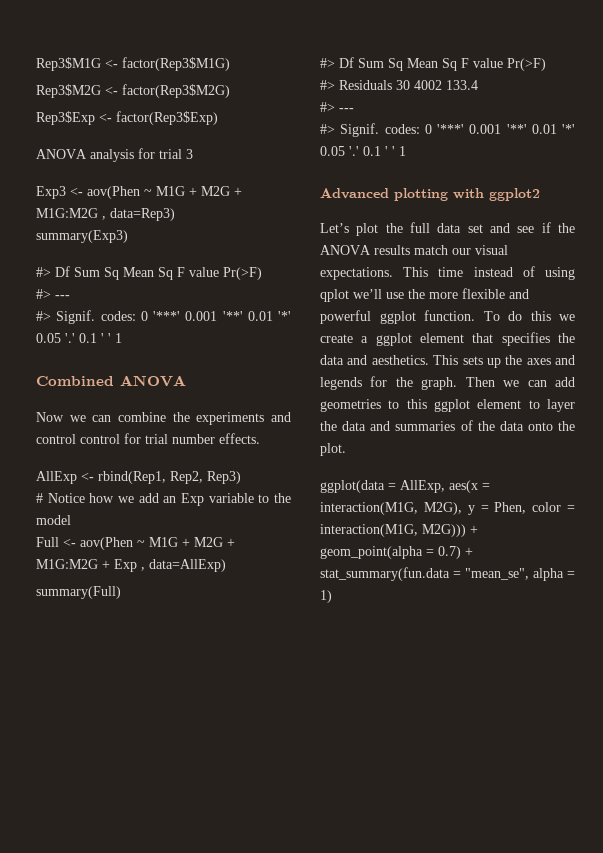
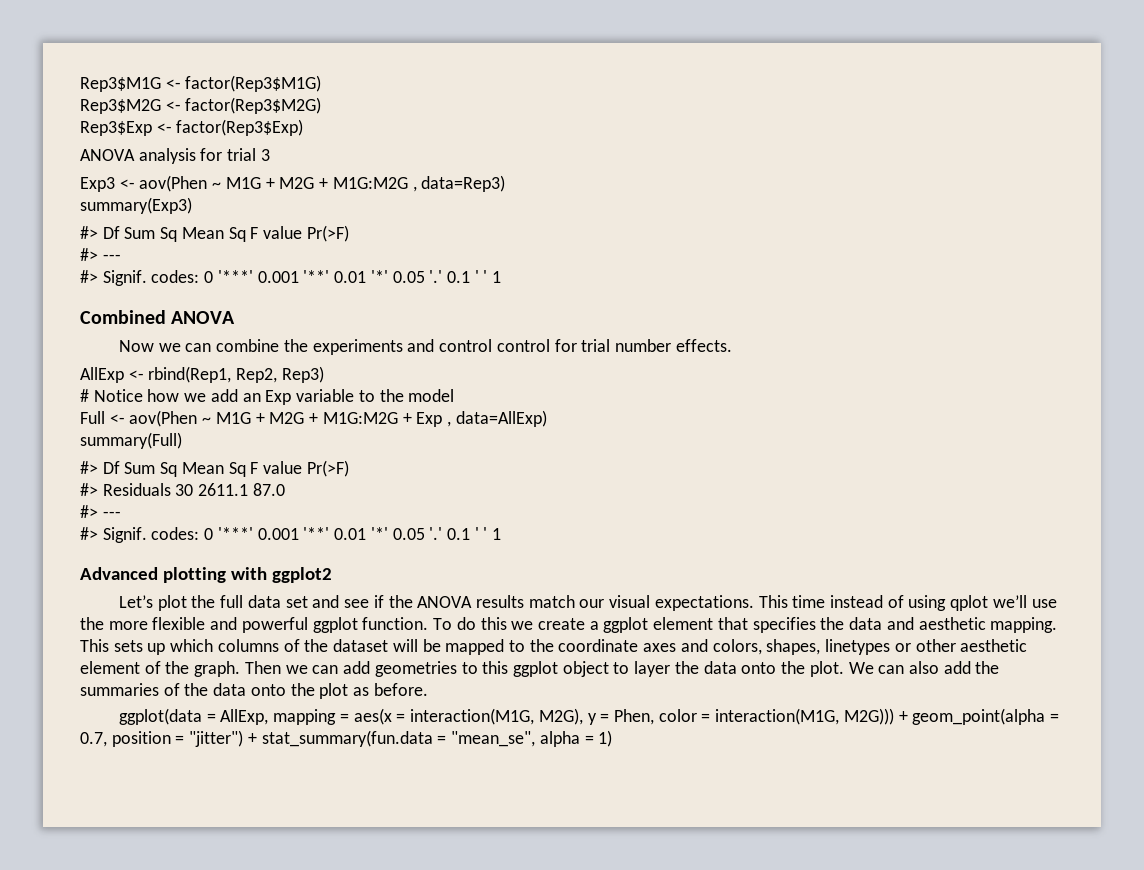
- #> Residuals 30 4002 133.4
+ #> Residuals 30 2611.1 87.0
- To do this we create a ggplot element that specifies the data and aesthetics.
+ To do this we create a ggplot element that specifies the data and aesthetic mapping.
- This sets up the axes and legends for the graph.
+ This sets up which columns of the dataset will be mapped to the coordinate axes and colors, shapes, linetypes or other aesthetic element of the graph.
- Then we can add geometries to this ggplot element to layer the data and summaries of the data onto the plot.
+ Then we can add geometries to this ggplot object to layer the data onto the plot. We can also add the summaries of the data onto the plot as before.
- ggplot(data = AllExp, aes(x = interaction(M1G, M2G), y = Phen, color = interaction(M1G, M2G))) + geom_point(alpha = 0.7) + stat_summary(fun.data = "mean_se", alpha = 1)
+ ggplot(data = AllExp, mapping = aes(x = interaction(M1G, M2G), y = Phen, color = interaction(M1G, M2G))) + geom_point(alpha = 0.7, position = "jitter") + stat_summary(fun.data = "mean_se", alpha = 1)

